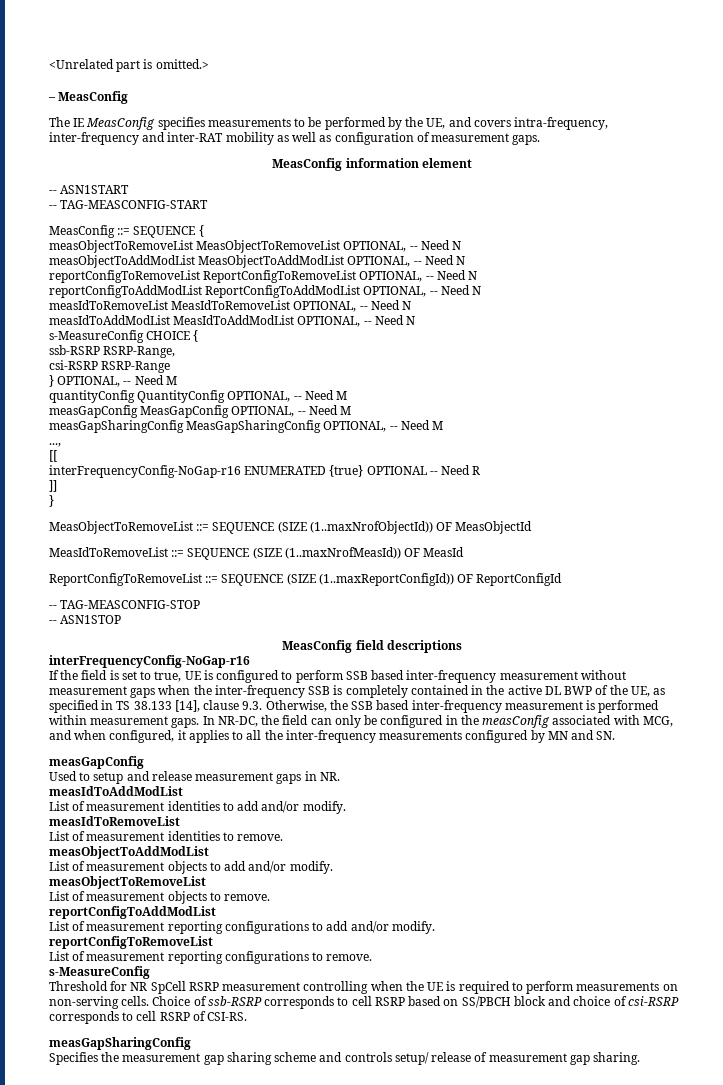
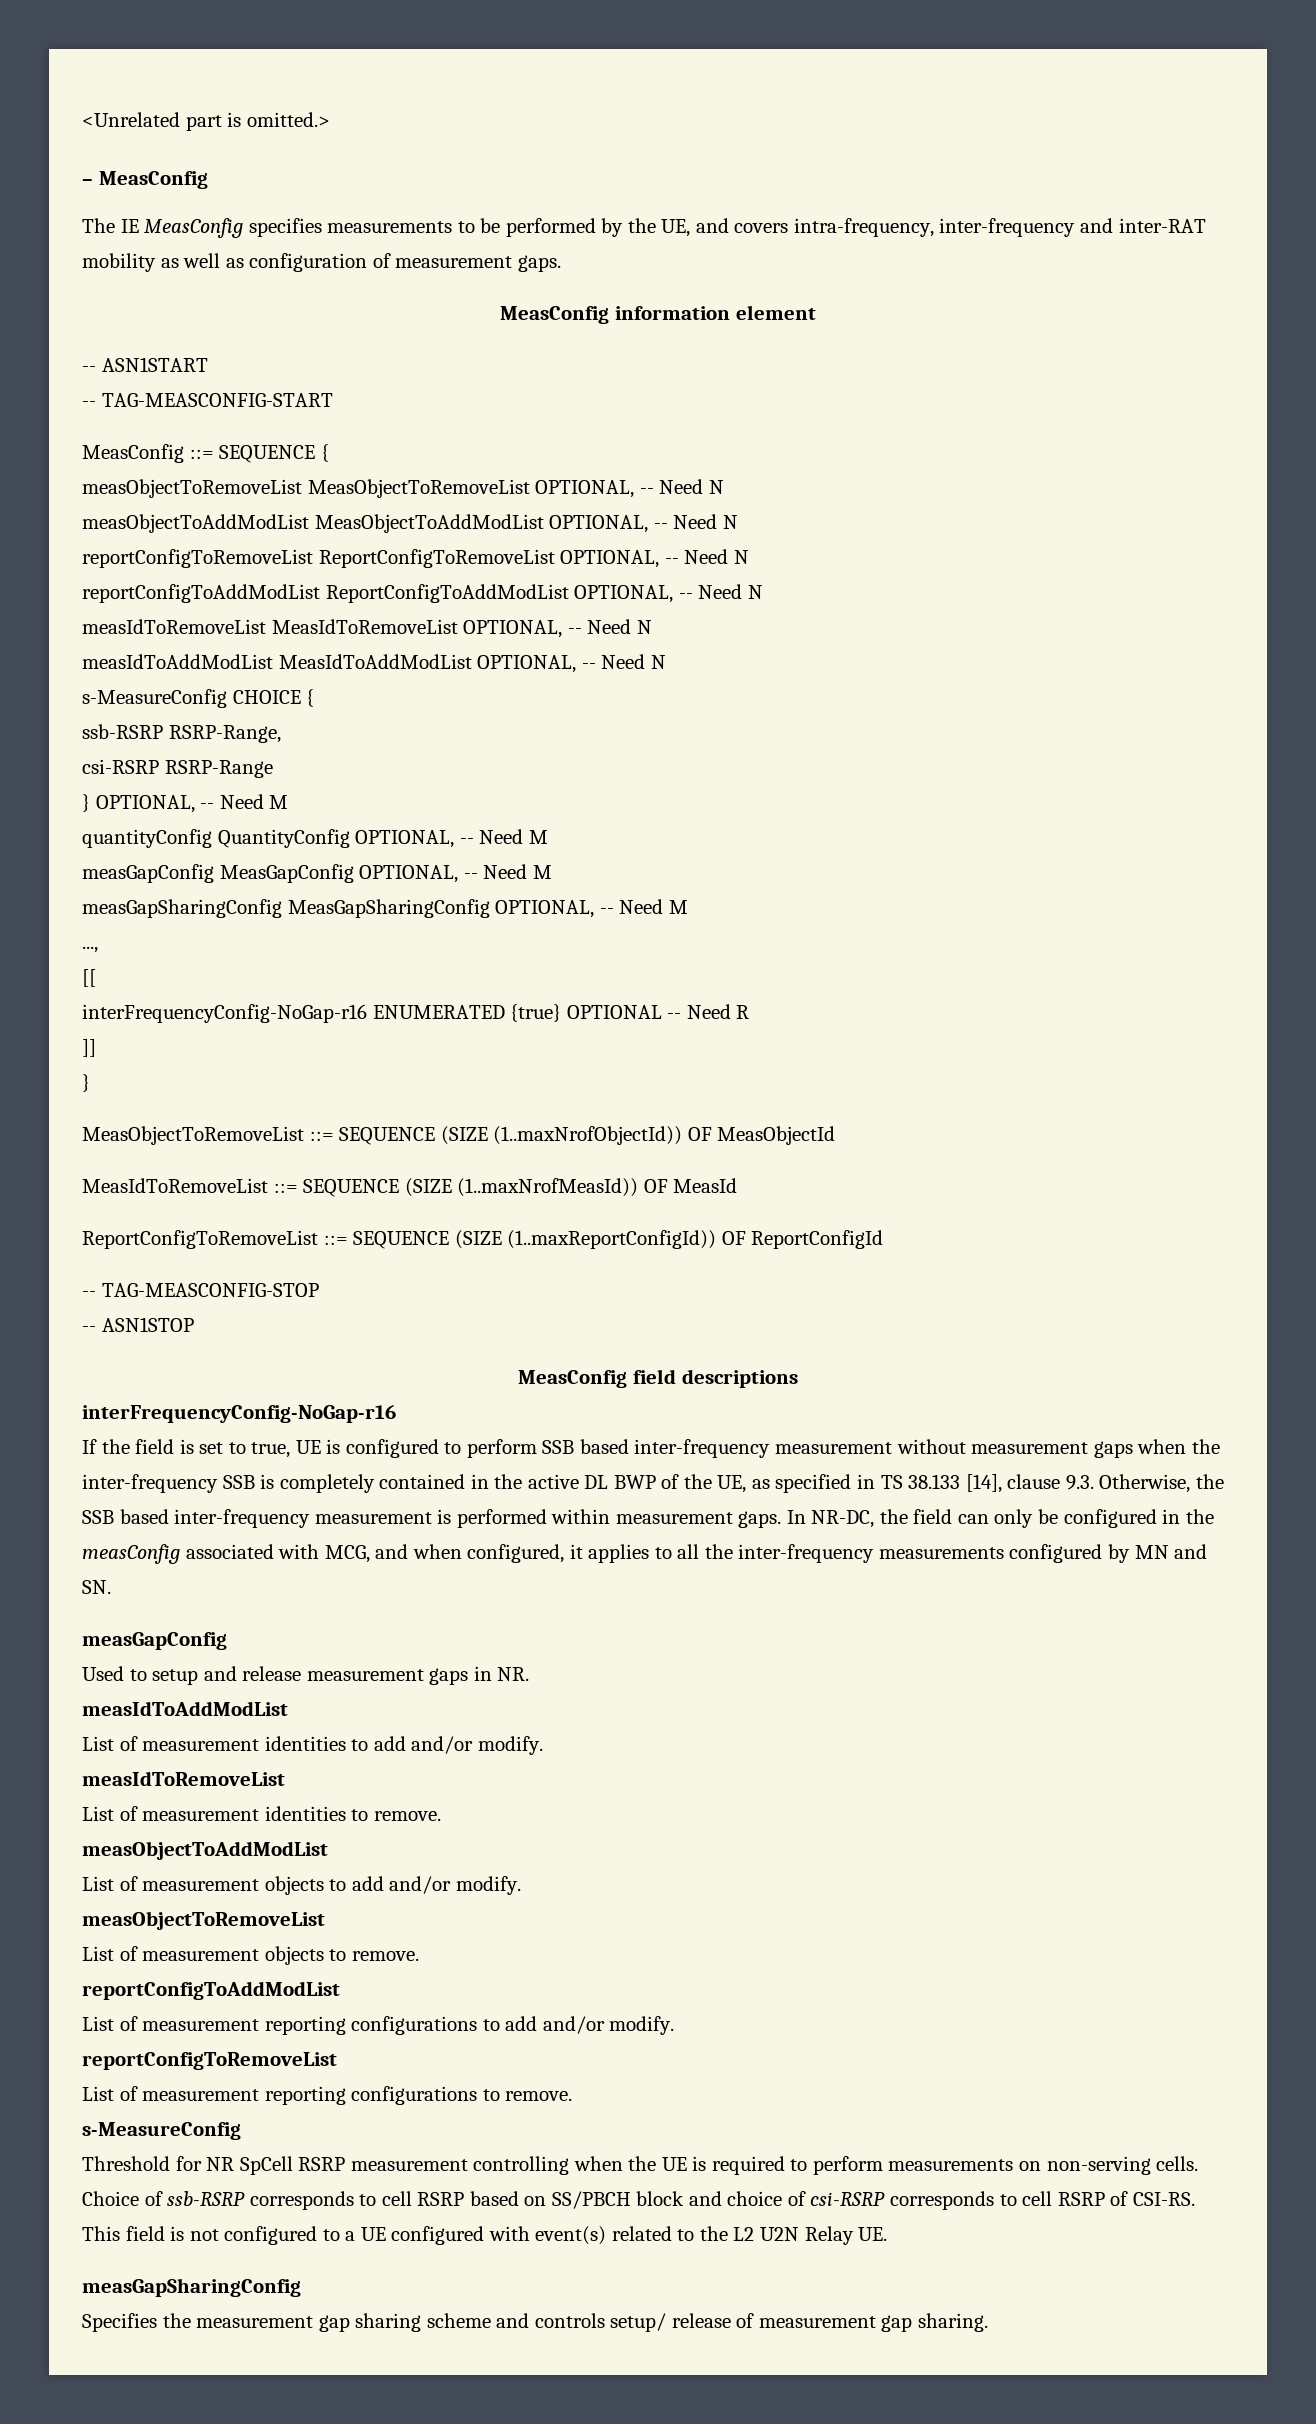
+ This field is not configured to a UE configured with event(s) related to the L2 U2N Relay UE.

